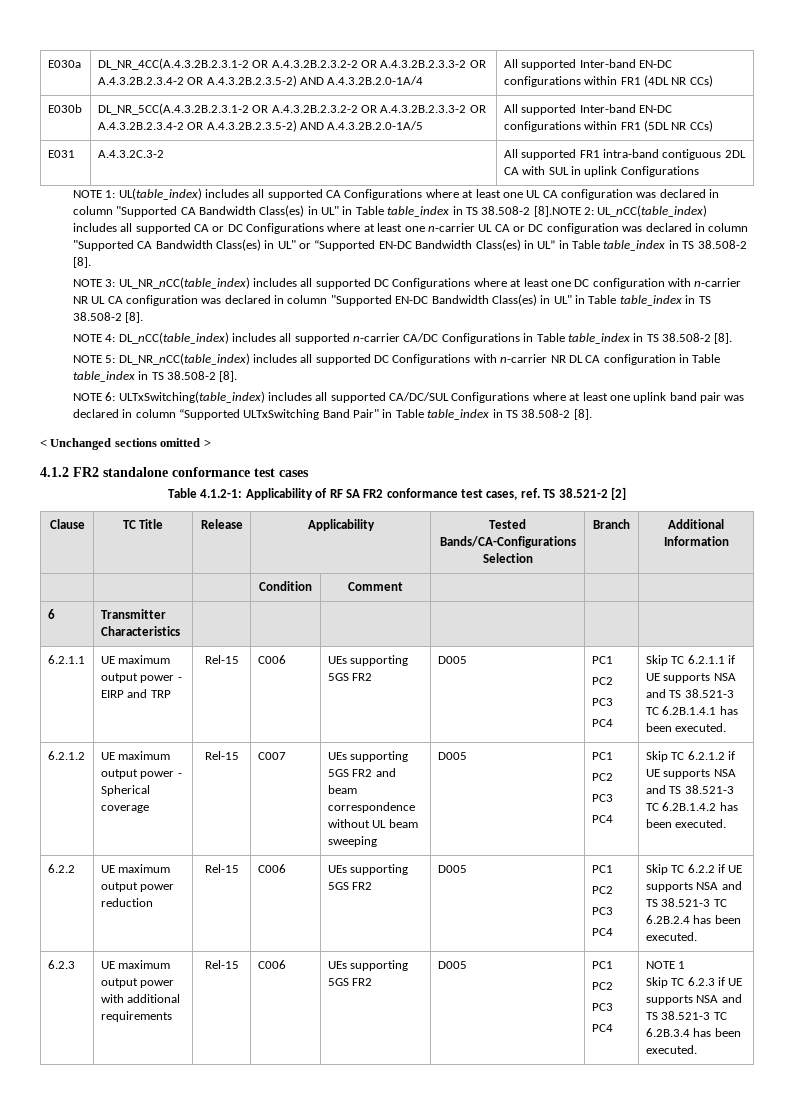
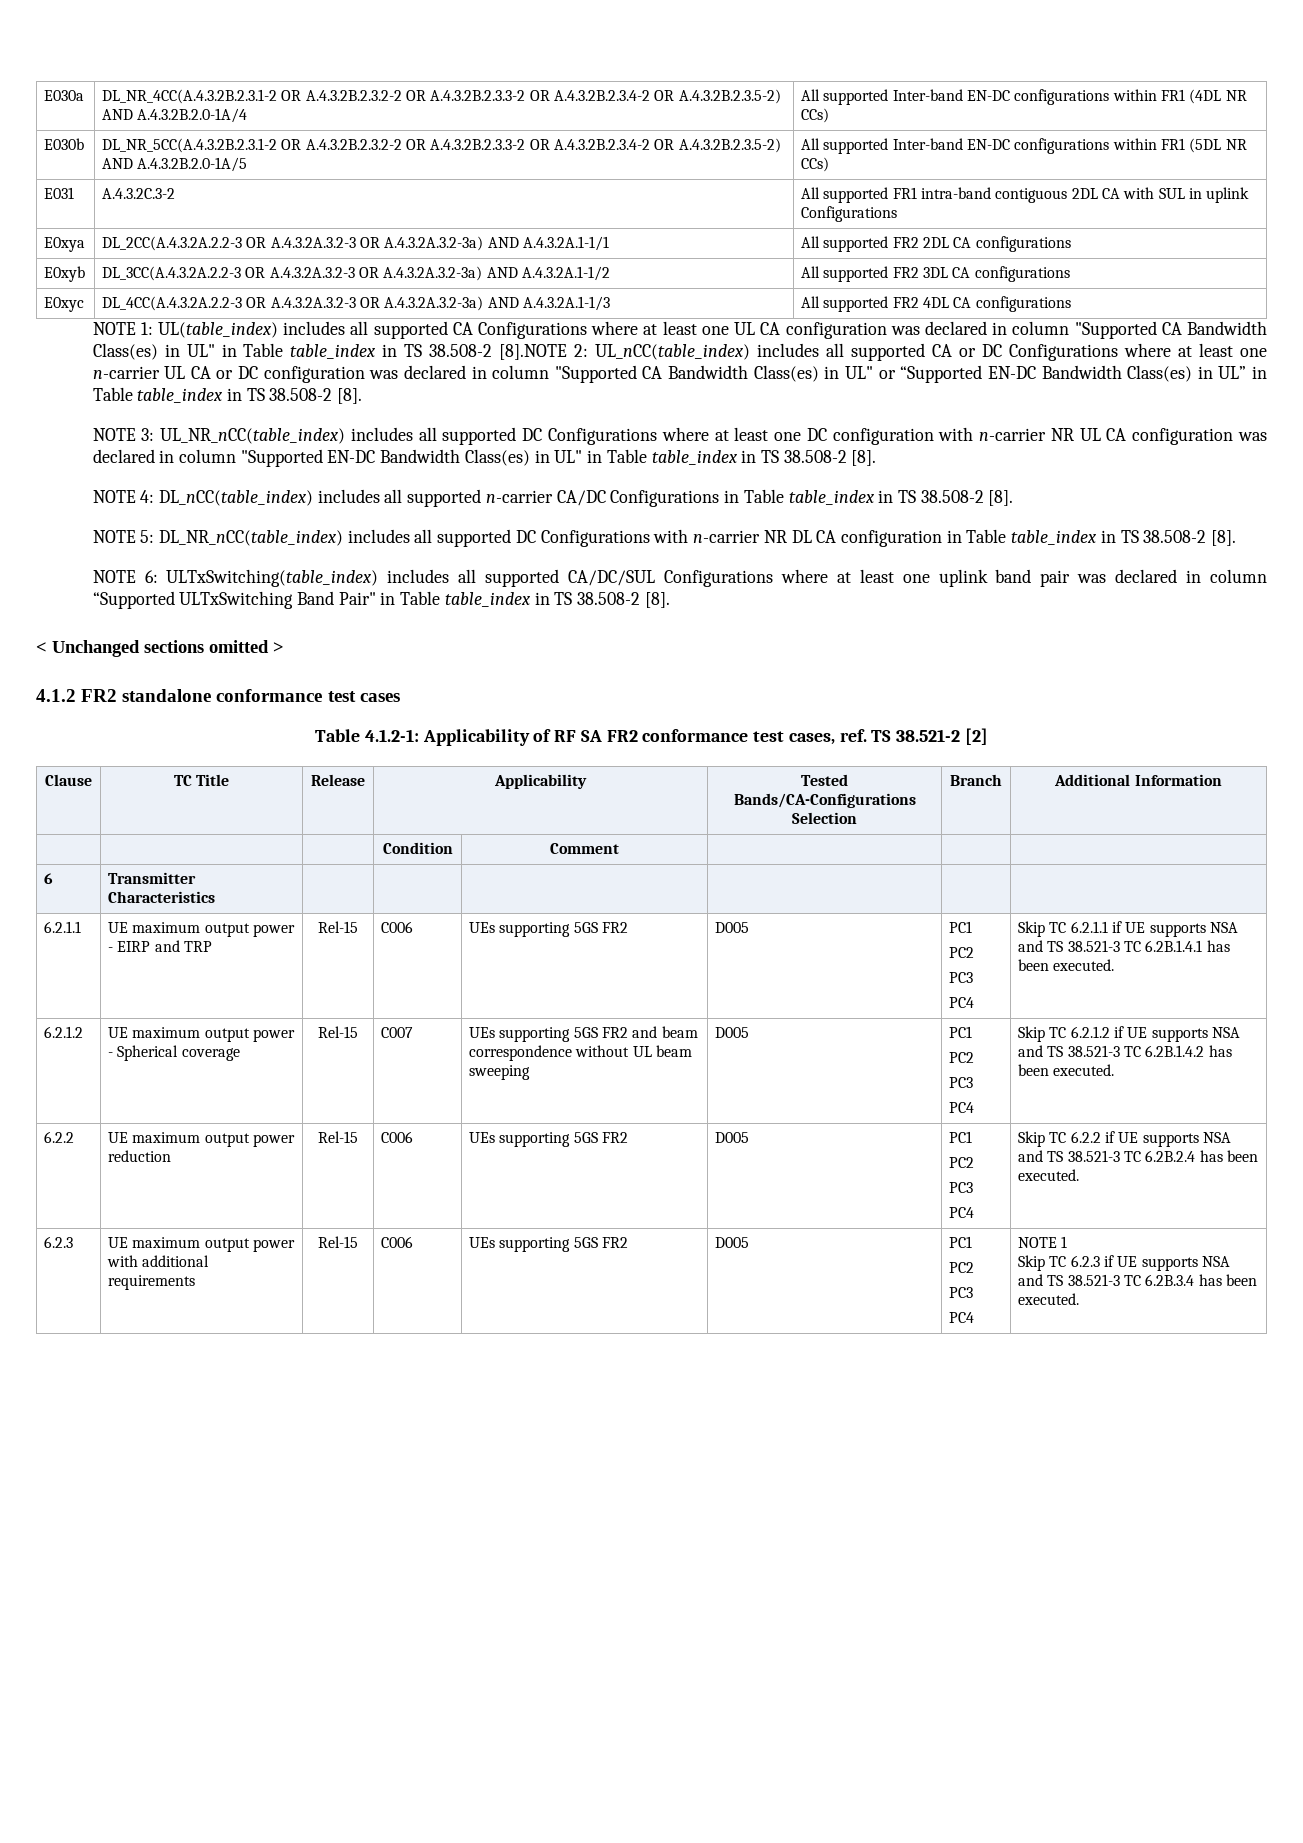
+ E0xya | DL_2CC(A.4.3.2A.2.2-3 OR A.4.3.2A.3.2-3 OR A.4.3.2A.3.2-3a) AND A.4.3.2A.1-1/1 | All supported FR2 2DL CA configurations
+ E0xyb | DL_3CC(A.4.3.2A.2.2-3 OR A.4.3.2A.3.2-3 OR A.4.3.2A.3.2-3a) AND A.4.3.2A.1-1/2 | All supported FR2 3DL CA configurations
+ E0xyc | DL_4CC(A.4.3.2A.2.2-3 OR A.4.3.2A.3.2-3 OR A.4.3.2A.3.2-3a) AND A.4.3.2A.1-1/3 | All supported FR2 4DL CA configurations

